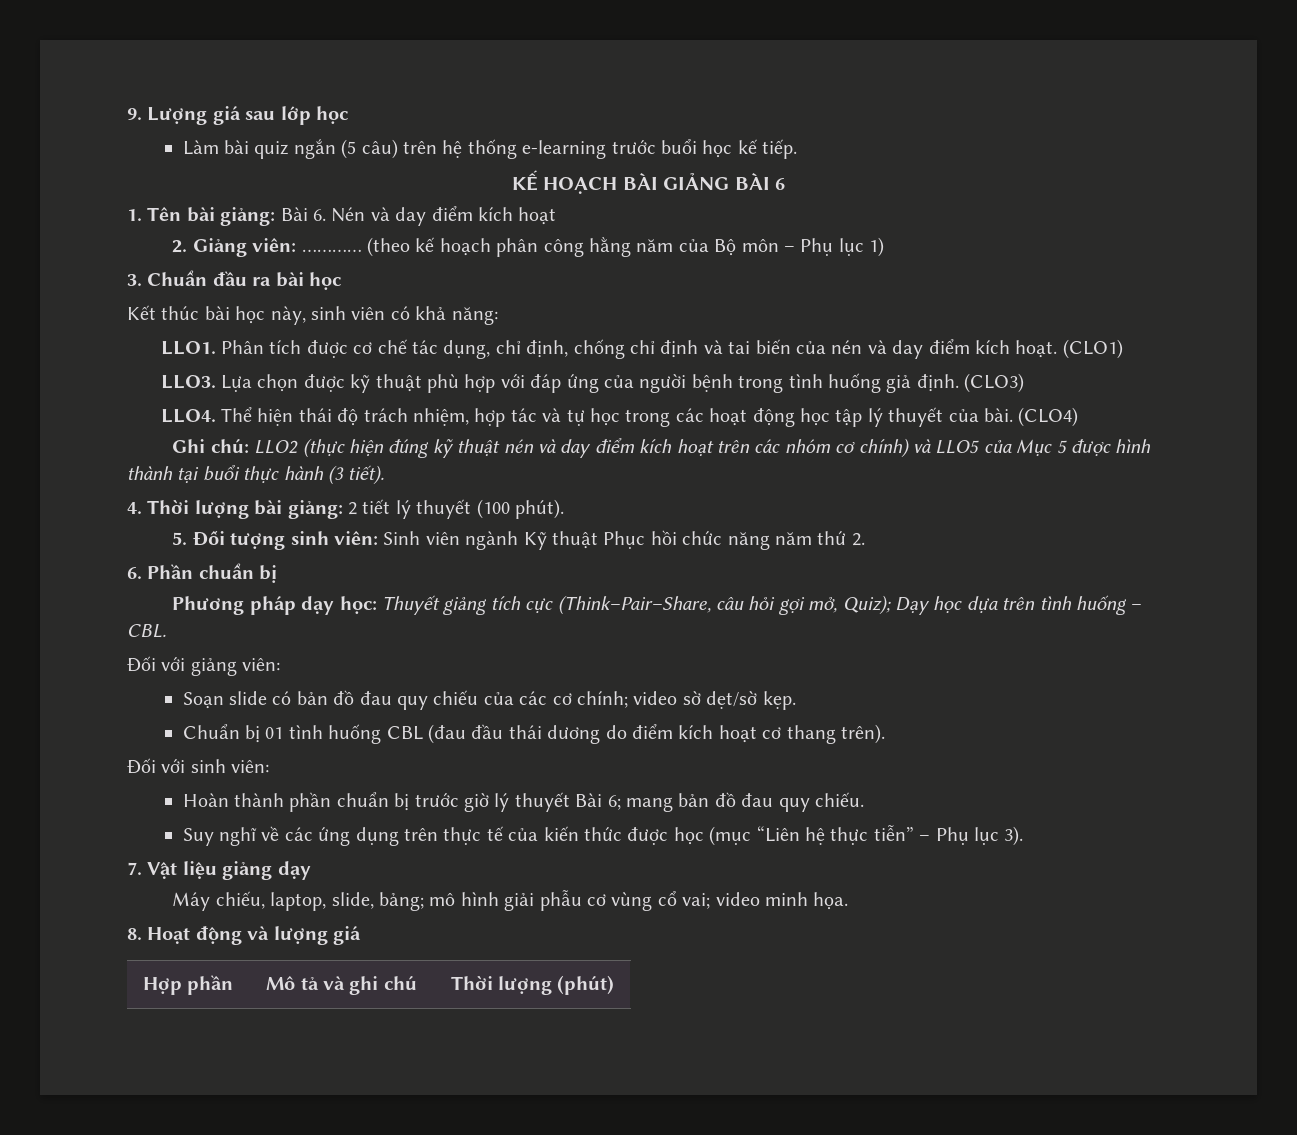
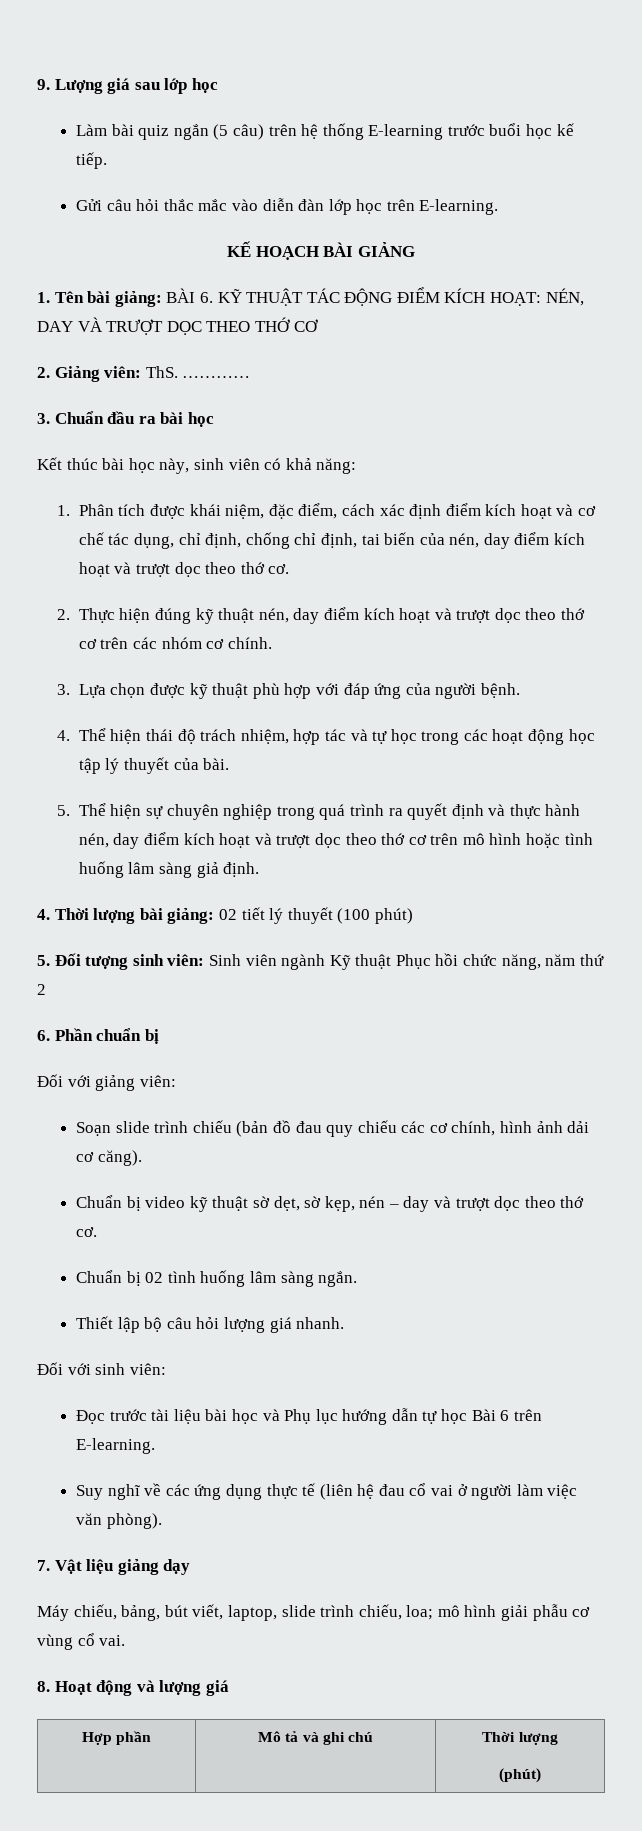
- Làm bài quiz ngắn (5 câu) trên hệ thống e-learning trước buổi học kế tiếp.
+ Làm bài quiz ngắn (5 câu) trên hệ thống E-learning trước buổi học kế tiếp.
+ Gửi câu hỏi thắc mắc vào diễn đàn lớp học trên E-learning.
- KẾ HOẠCH BÀI GIẢNG BÀI 6
+ KẾ HOẠCH BÀI GIẢNG
- 1. Tên bài giảng: Bài 6. Nén và day điểm kích hoạt
+ 1. Tên bài giảng: BÀI 6. KỸ THUẬT TÁC ĐỘNG ĐIỂM KÍCH HOẠT: NÉN, DAY VÀ TRƯỢT DỌC THEO THỚ CƠ
- 2. Giảng viên: ………… (theo kế hoạch phân công hằng năm của Bộ môn – Phụ lục 1)
+ 2. Giảng viên: ThS. …………
- LLO1. Phân tích được cơ chế tác dụng, chỉ định, chống chỉ định và tai biến của nén và day điểm kích hoạt. (CLO1)
- LLO3. Lựa chọn được kỹ thuật phù hợp với đáp ứng của người bệnh trong tình huống giả định. (CLO3)
- LLO4. Thể hiện thái độ trách nhiệm, hợp tác và tự học trong các hoạt động học tập lý thuyết của bài. (CLO4)
- Ghi chú: LLO2 (thực hiện đúng kỹ thuật nén và day điểm kích hoạt trên các nhóm cơ chính) và LLO5 của Mục 5 được hình thành tại buổi thực hành (3 tiết).
+ 1. Phân tích được khái niệm, đặc điểm, cách xác định điểm kích hoạt và cơ chế tác dụng, chỉ định, chống chỉ định, tai biến của nén, day điểm kích hoạt và trượt dọc theo thớ cơ.
+ 2. Thực hiện đúng kỹ thuật nén, day điểm kích hoạt và trượt dọc theo thớ cơ trên các nhóm cơ chính.
+ 3. Lựa chọn được kỹ thuật phù hợp với đáp ứng của người bệnh.
+ 4. Thể hiện thái độ trách nhiệm, hợp tác và tự học trong các hoạt động học tập lý thuyết của bài.
+ 5. Thể hiện sự chuyên nghiệp trong quá trình ra quyết định và thực hành nén, day điểm kích hoạt và trượt dọc theo thớ cơ trên mô hình hoặc tình huống lâm sàng giả định.
- 4. Thời lượng bài giảng: 2 tiết lý thuyết (100 phút).
+ 4. Thời lượng bài giảng: 02 tiết lý thuyết (100 phút)
- 5. Đối tượng sinh viên: Sinh viên ngành Kỹ thuật Phục hồi chức năng năm thứ 2.
+ 5. Đối tượng sinh viên: Sinh viên ngành Kỹ thuật Phục hồi chức năng, năm thứ 2
- Phương pháp dạy học: Thuyết giảng tích cực (Think–Pair–Share, câu hỏi gợi mở, Quiz); Dạy học dựa trên tình huống – CBL.
- Soạn slide có bản đồ đau quy chiếu của các cơ chính; video sờ dẹt/sờ kẹp.
- Chuẩn bị 01 tình huống CBL (đau đầu thái dương do điểm kích hoạt cơ thang trên).
+ Soạn slide trình chiếu (bản đồ đau quy chiếu các cơ chính, hình ảnh dải cơ căng).
+ Chuẩn bị video kỹ thuật sờ dẹt, sờ kẹp, nén – day và trượt dọc theo thớ cơ.
+ Chuẩn bị 02 tình huống lâm sàng ngắn.
+ Thiết lập bộ câu hỏi lượng giá nhanh.
  Đối với sinh viên:
- Hoàn thành phần chuẩn bị trước giờ lý thuyết Bài 6; mang bản đồ đau quy chiếu.
+ Đọc trước tài liệu bài học và Phụ lục hướng dẫn tự học Bài 6 trên E-learning.
- Suy nghĩ về các ứng dụng trên thực tế của kiến thức được học (mục “Liên hệ thực tiễn” – Phụ lục 3).
+ Suy nghĩ về các ứng dụng thực tế (liên hệ đau cổ vai ở người làm việc văn phòng).
- Máy chiếu, laptop, slide, bảng; mô hình giải phẫu cơ vùng cổ vai; video minh họa.
+ Máy chiếu, bảng, bút viết, laptop, slide trình chiếu, loa; mô hình giải phẫu cơ vùng cổ vai.
- Hợp phần | Mô tả và ghi chú | Thời lượng (phút)
+ Hợp phần | Mô tả và ghi chú | Thời lượng
+ (phút)

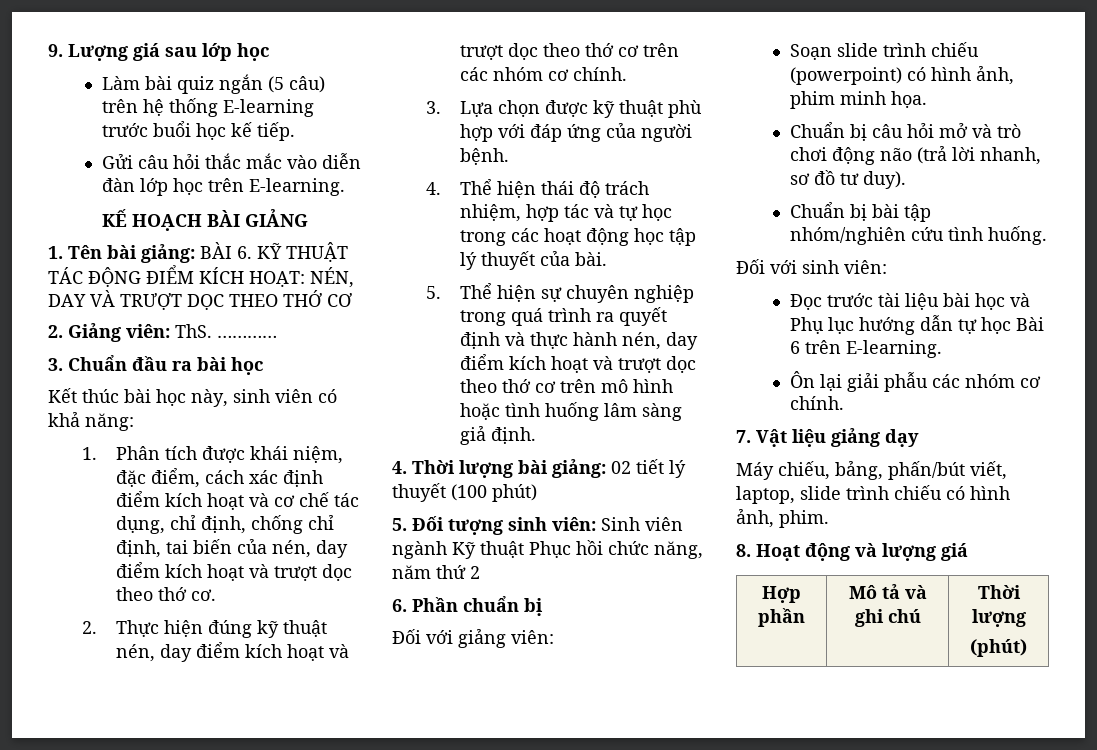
- Soạn slide trình chiếu (bản đồ đau quy chiếu các cơ chính, hình ảnh dải cơ căng).
- Chuẩn bị video kỹ thuật sờ dẹt, sờ kẹp, nén – day và trượt dọc theo thớ cơ.
- Chuẩn bị 02 tình huống lâm sàng ngắn.
- Thiết lập bộ câu hỏi lượng giá nhanh.
+ Soạn slide trình chiếu (powerpoint) có hình ảnh, phim minh họa.
+ Chuẩn bị câu hỏi mở và trò chơi động não (trả lời nhanh, sơ đồ tư duy).
+ Chuẩn bị bài tập nhóm/nghiên cứu tình huống.
- Suy nghĩ về các ứng dụng thực tế (liên hệ đau cổ vai ở người làm việc văn phòng).
+ Ôn lại giải phẫu các nhóm cơ chính.
- Máy chiếu, bảng, bút viết, laptop, slide trình chiếu, loa; mô hình giải phẫu cơ vùng cổ vai.
+ Máy chiếu, bảng, phấn/bút viết, laptop, slide trình chiếu có hình ảnh, phim.

